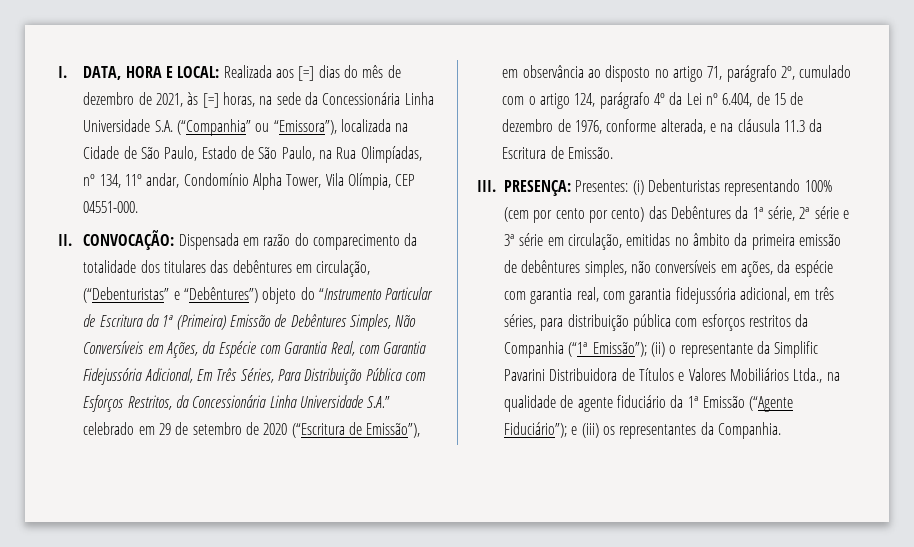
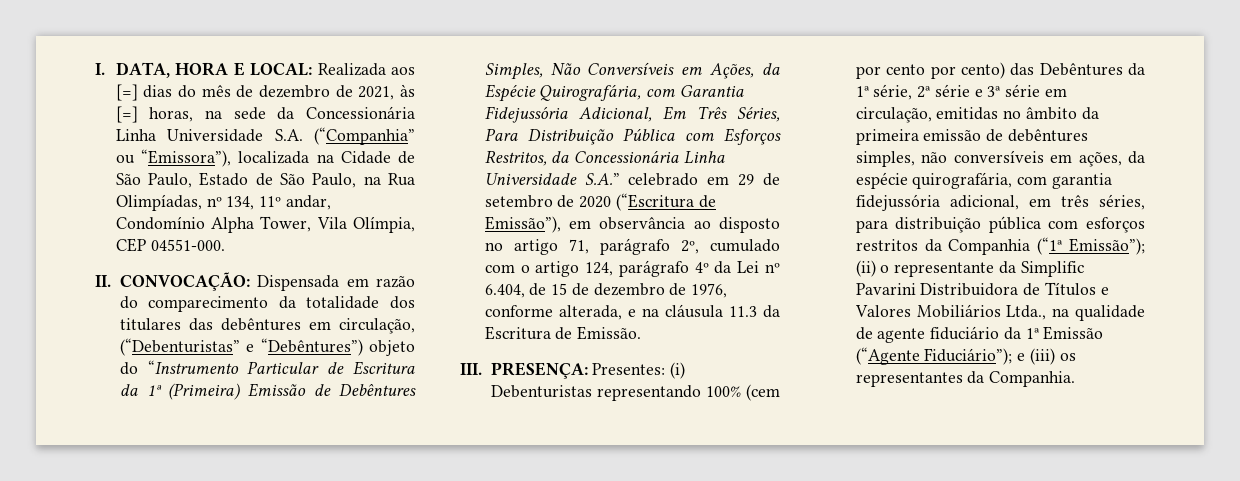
- Dispensada em razão do comparecimento da totalidade dos titulares das debêntures em circulação, (“Debenturistas” e “Debêntures”) objeto do “Instrumento Particular de Escritura da 1ª (Primeira) Emissão de Debêntures Simples, Não Conversíveis em Ações, da Espécie com Garantia Real, com Garantia Fidejussória Adicional, Em Três Séries, Para Distribuição Pública com Esforços Restritos, da Concessionária Linha Universidade S.A.” celebrado em 29 de setembro de 2020 (“Escritura de Emissão”), em observância ao disposto no artigo 71, parágrafo 2º, cumulado com o artigo 124, parágrafo 4º da Lei nº 6.404, de 15 de dezembro de 1976, conforme alterada, e na cláusula 11.3 da Escritura de Emissão.
+ Dispensada em razão do comparecimento da totalidade dos titulares das debêntures em circulação, (“Debenturistas” e “Debêntures”) objeto do “Instrumento Particular de Escritura da 1ª (Primeira) Emissão de Debêntures Simples, Não Conversíveis em Ações, da Espécie Quirografária, com Garantia Fidejussória Adicional, Em Três Séries, Para Distribuição Pública com Esforços Restritos, da Concessionária Linha Universidade S.A.” celebrado em 29 de setembro de 2020 (“Escritura de Emissão”), em observância ao disposto no artigo 71, parágrafo 2º, cumulado com o artigo 124, parágrafo 4º da Lei nº 6.404, de 15 de dezembro de 1976, conforme alterada, e na cláusula 11.3 da Escritura de Emissão.
- (i) Debenturistas representando 100% (cem por cento por cento) das Debêntures da 1ª série, 2ª série e 3ª série em circulação, emitidas no âmbito da primeira emissão de debêntures simples, não conversíveis em ações, da espécie com garantia real, com garantia fidejussória adicional, em três séries, para distribuição pública com esforços restritos da Companhia (“1ª Emissão”);
+ (i) Debenturistas representando 100% (cem por cento por cento) das Debêntures da 1ª série, 2ª série e 3ª série em circulação, emitidas no âmbito da primeira emissão de debêntures simples, não conversíveis em ações, da espécie quirografária, com garantia fidejussória adicional, em três séries, para distribuição pública com esforços restritos da Companhia (“1ª Emissão”);

